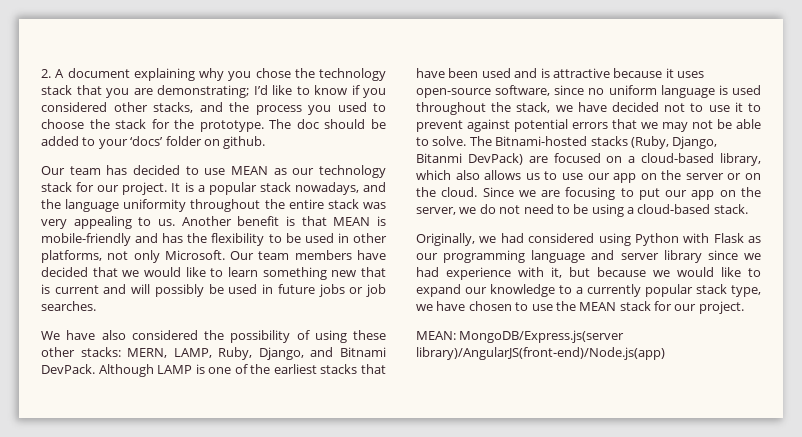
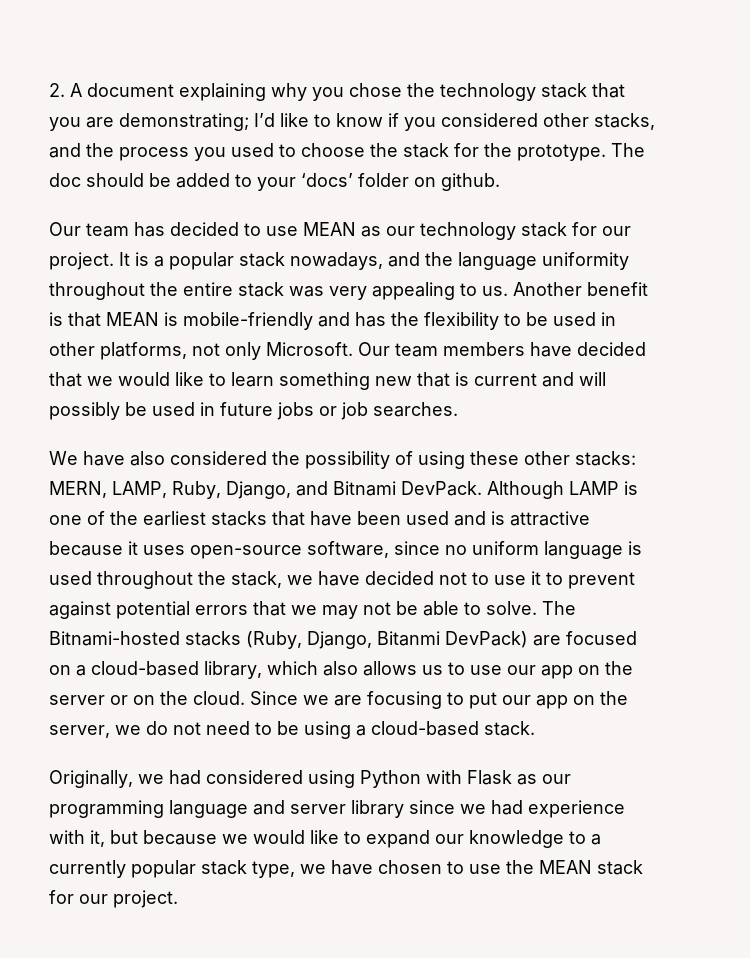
- MEAN: MongoDB/Express.js(server library)/AngularJS(front-end)/Node.js(app)

